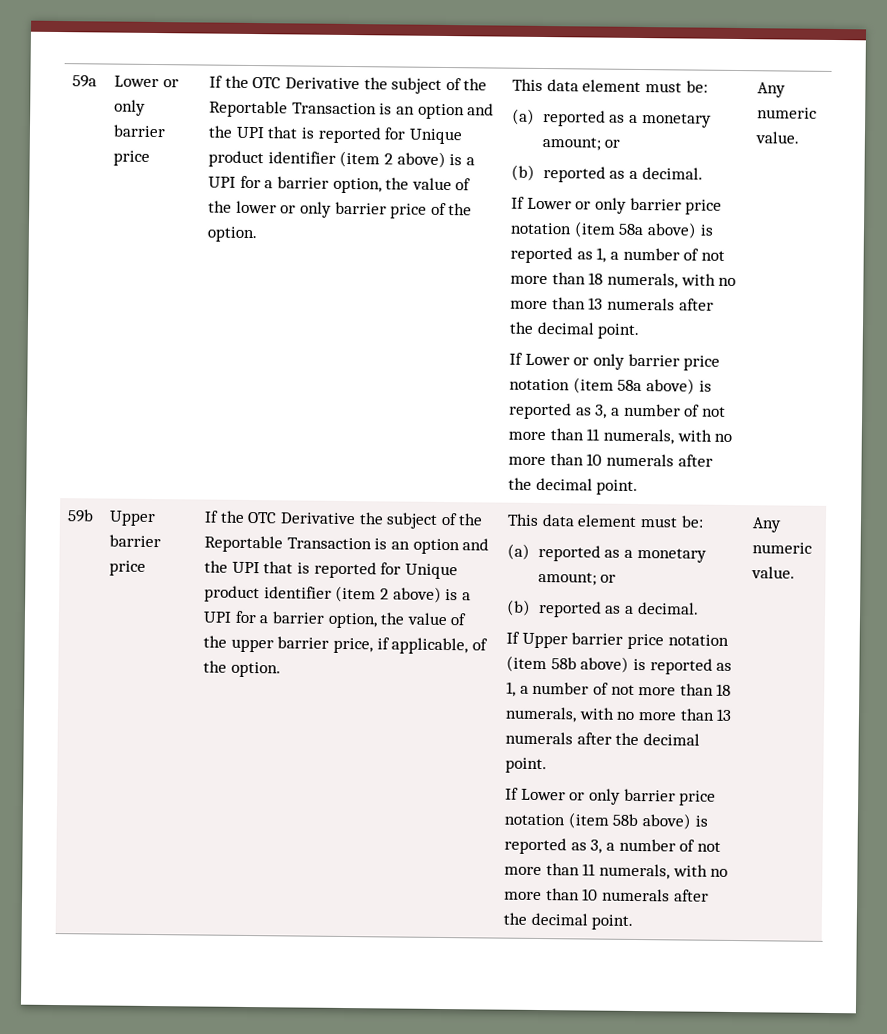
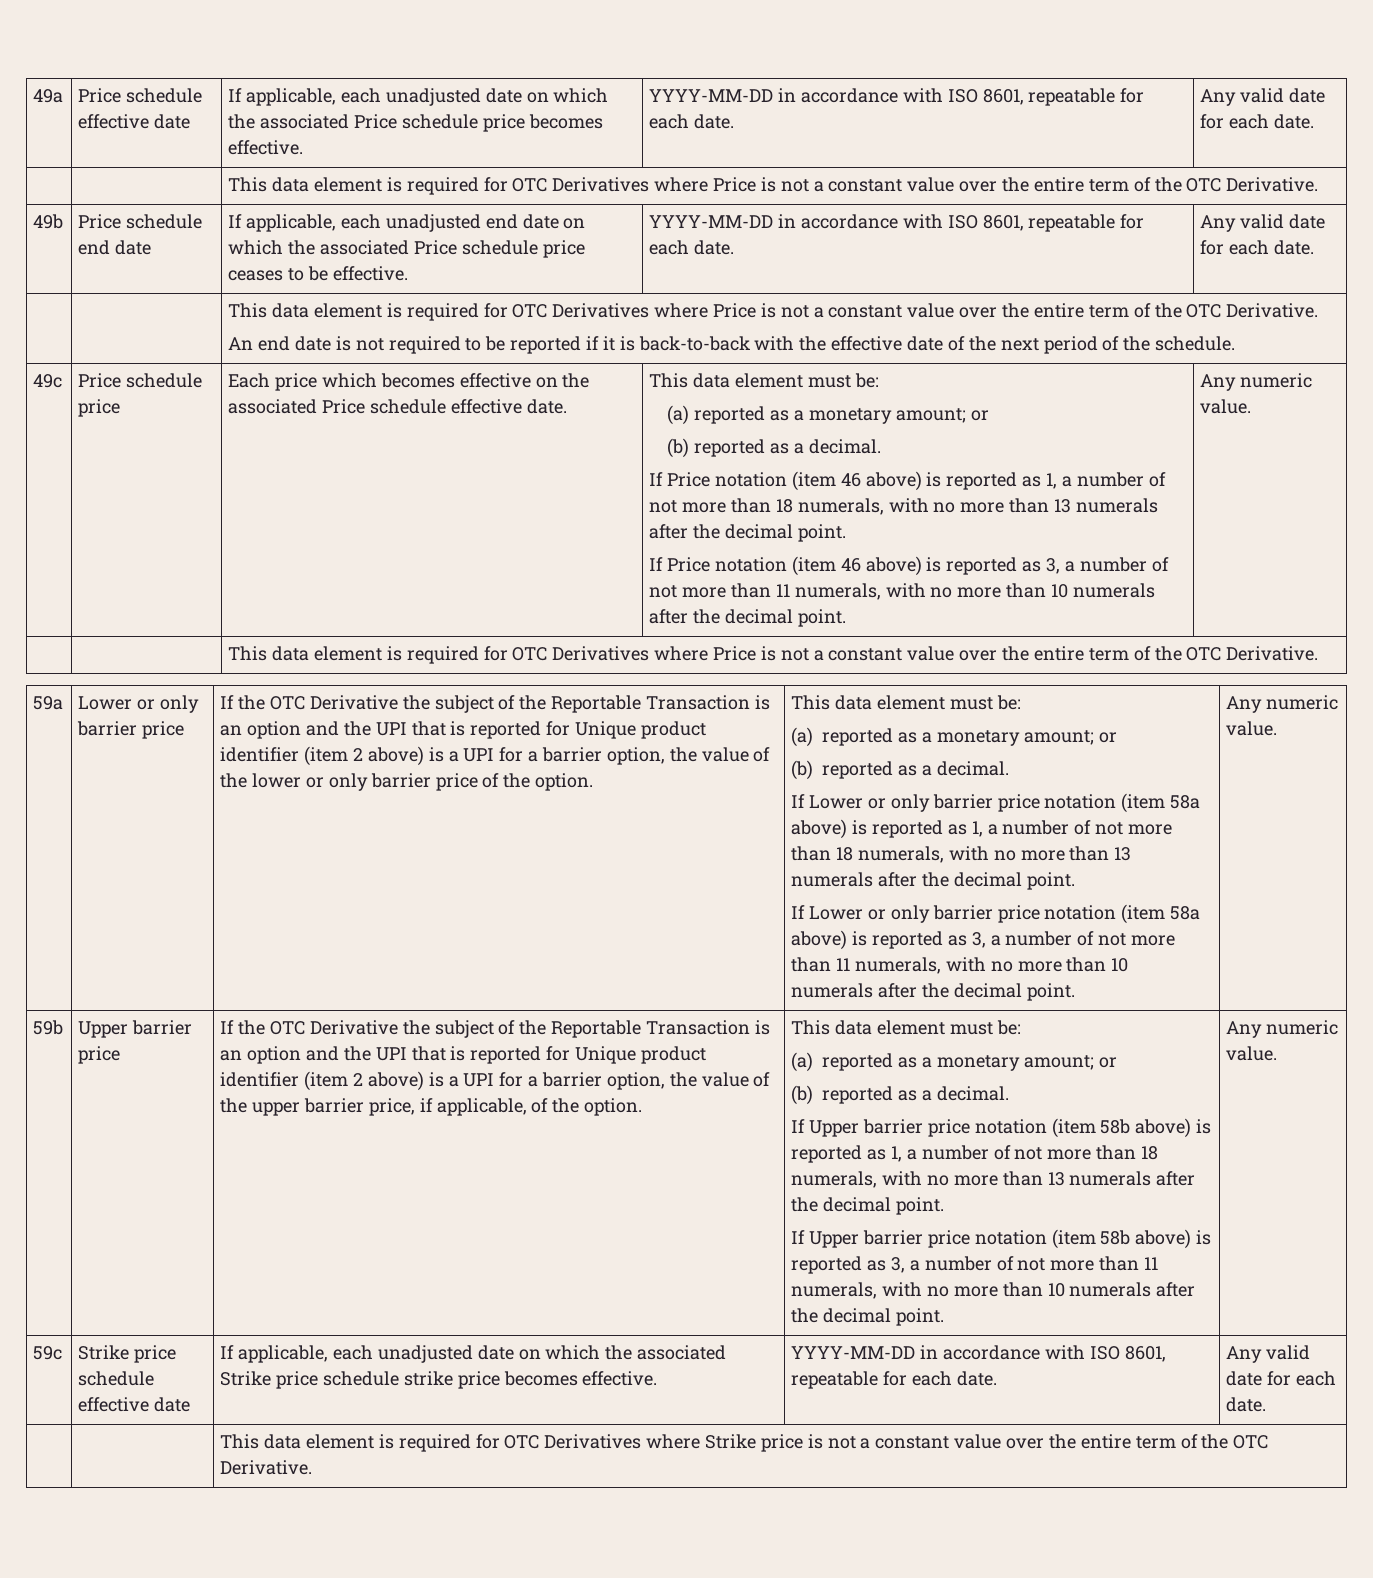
+ 49a | Price schedule effective date | If applicable, each unadjusted date on which the associated Price schedule price becomes effective. | YYYY-MM-DD in accordance with ISO 8601, repeatable for each date. | Any valid date for each date.
+ | | This data element is required for OTC Derivatives where Price is not a constant value over the entire term of the OTC Derivative.
+ 49b | Price schedule end date | If applicable, each unadjusted end date on which the associated Price schedule price ceases to be effective. | YYYY-MM-DD in accordance with ISO 8601, repeatable for each date. | Any valid date for each date.
+ | | This data element is required for OTC Derivatives where Price is not a constant value over the entire term of the OTC Derivative.
+ An end date is not required to be reported if it is back-to-back with the effective date of the next period of the schedule.
+ 49c | Price schedule price | Each price which becomes effective on the associated Price schedule effective date. | This data element must be:
+ (a) reported as a monetary amount; or
+ (b) reported as a decimal.
+ If Price notation (item 46 above) is reported as 1, a number of not more than 18 numerals, with no more than 13 numerals after the decimal point.
+ If Price notation (item 46 above) is reported as 3, a number of not more than 11 numerals, with no more than 10 numerals after the decimal point. | Any numeric value.
+ | | This data element is required for OTC Derivatives where Price is not a constant value over the entire term of the OTC Derivative.
- If Lower or only barrier price notation (item 58b above) is reported as 3, a number of not more than 11 numerals, with no more than 10 numerals after the decimal point.
+ If Upper barrier price notation (item 58b above) is reported as 3, a number of not more than 11 numerals, with no more than 10 numerals after the decimal point.
+ 59c | Strike price schedule effective date | If applicable, each unadjusted date on which the associated Strike price schedule strike price becomes effective. | YYYY-MM-DD in accordance with ISO 8601, repeatable for each date. | Any valid date for each date.
+ | | This data element is required for OTC Derivatives where Strike price is not a constant value over the entire term of the OTC Derivative.

